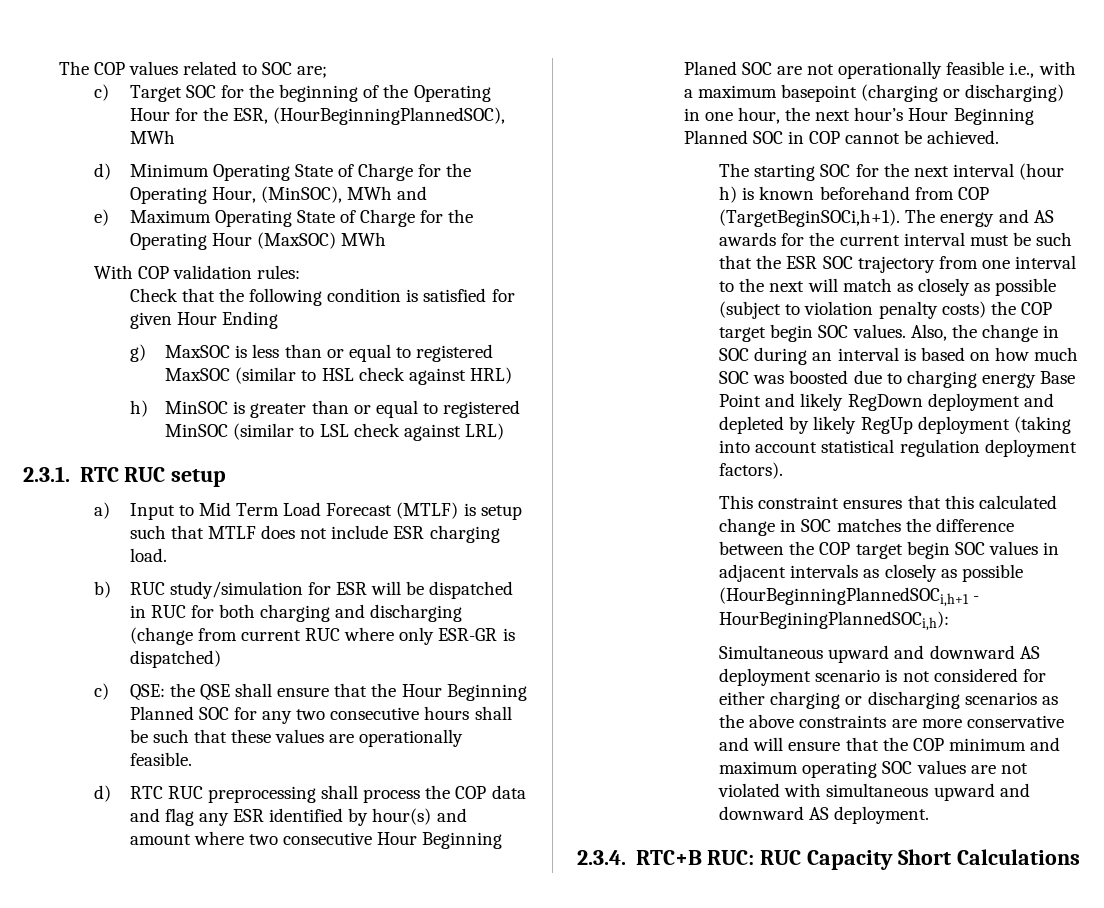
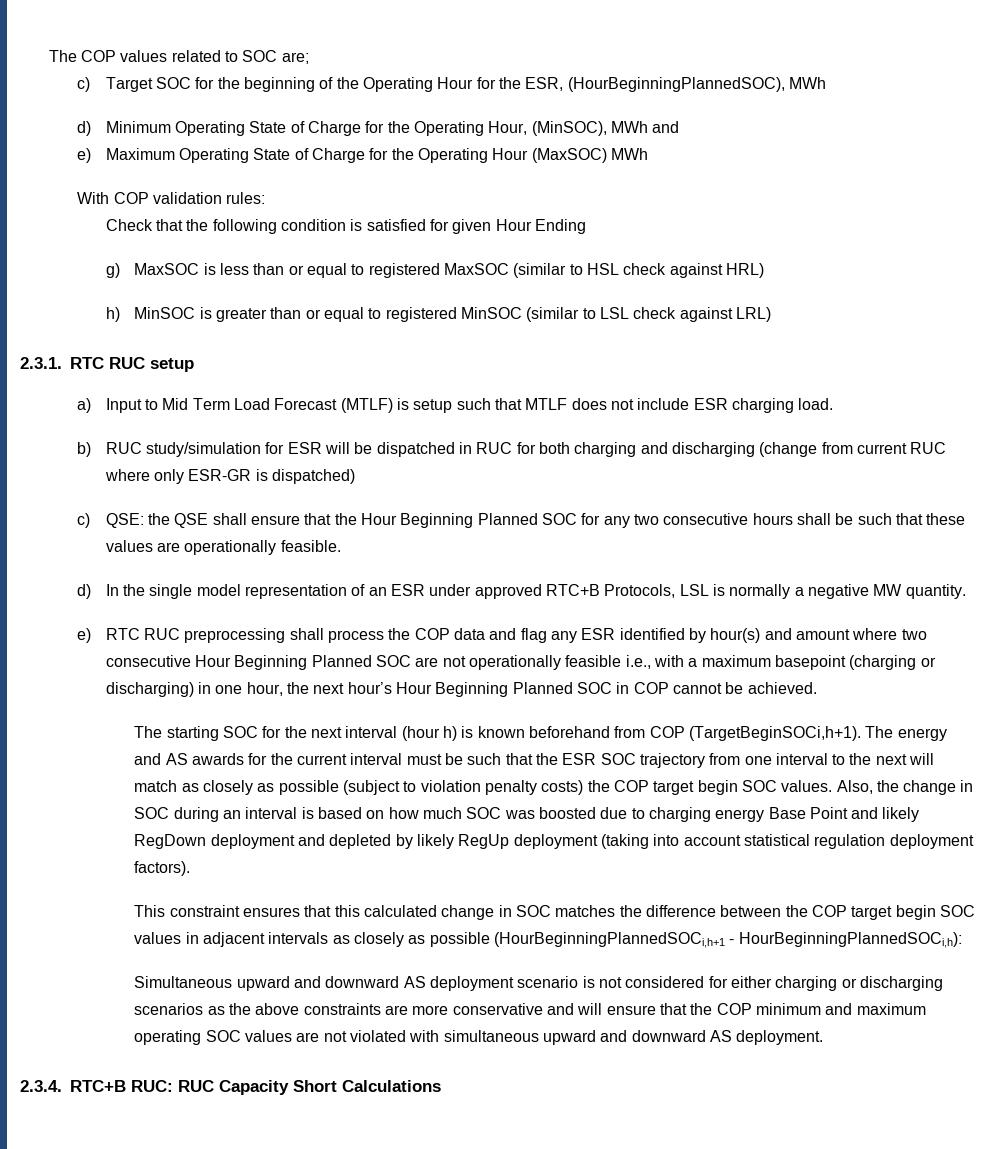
- d) RTC RUC preprocessing shall process the COP data and flag any ESR identified by hour(s) and amount where two consecutive Hour Beginning Planed SOC are not operationally feasible i.e., with a maximum basepoint (charging or discharging) in one hour, the next hour’s Hour Beginning Planned SOC in COP cannot be achieved.
+ d) In the single model representation of an ESR under approved RTC+B Protocols, LSL is normally a negative MW quantity.
+ e) RTC RUC preprocessing shall process the COP data and flag any ESR identified by hour(s) and amount where two consecutive Hour Beginning Planned SOC are not operationally feasible i.e., with a maximum basepoint (charging or discharging) in one hour, the next hour’s Hour Beginning Planned SOC in COP cannot be achieved.
- This constraint ensures that this calculated change in SOC matches the difference between the COP target begin SOC values in adjacent intervals as closely as possible (HourBeginningPlannedSOCi,h+1 - HourBeginingPlannedSOCi,h):
+ This constraint ensures that this calculated change in SOC matches the difference between the COP target begin SOC values in adjacent intervals as closely as possible (HourBeginningPlannedSOCi,h+1 - HourBeginningPlannedSOCi,h):

